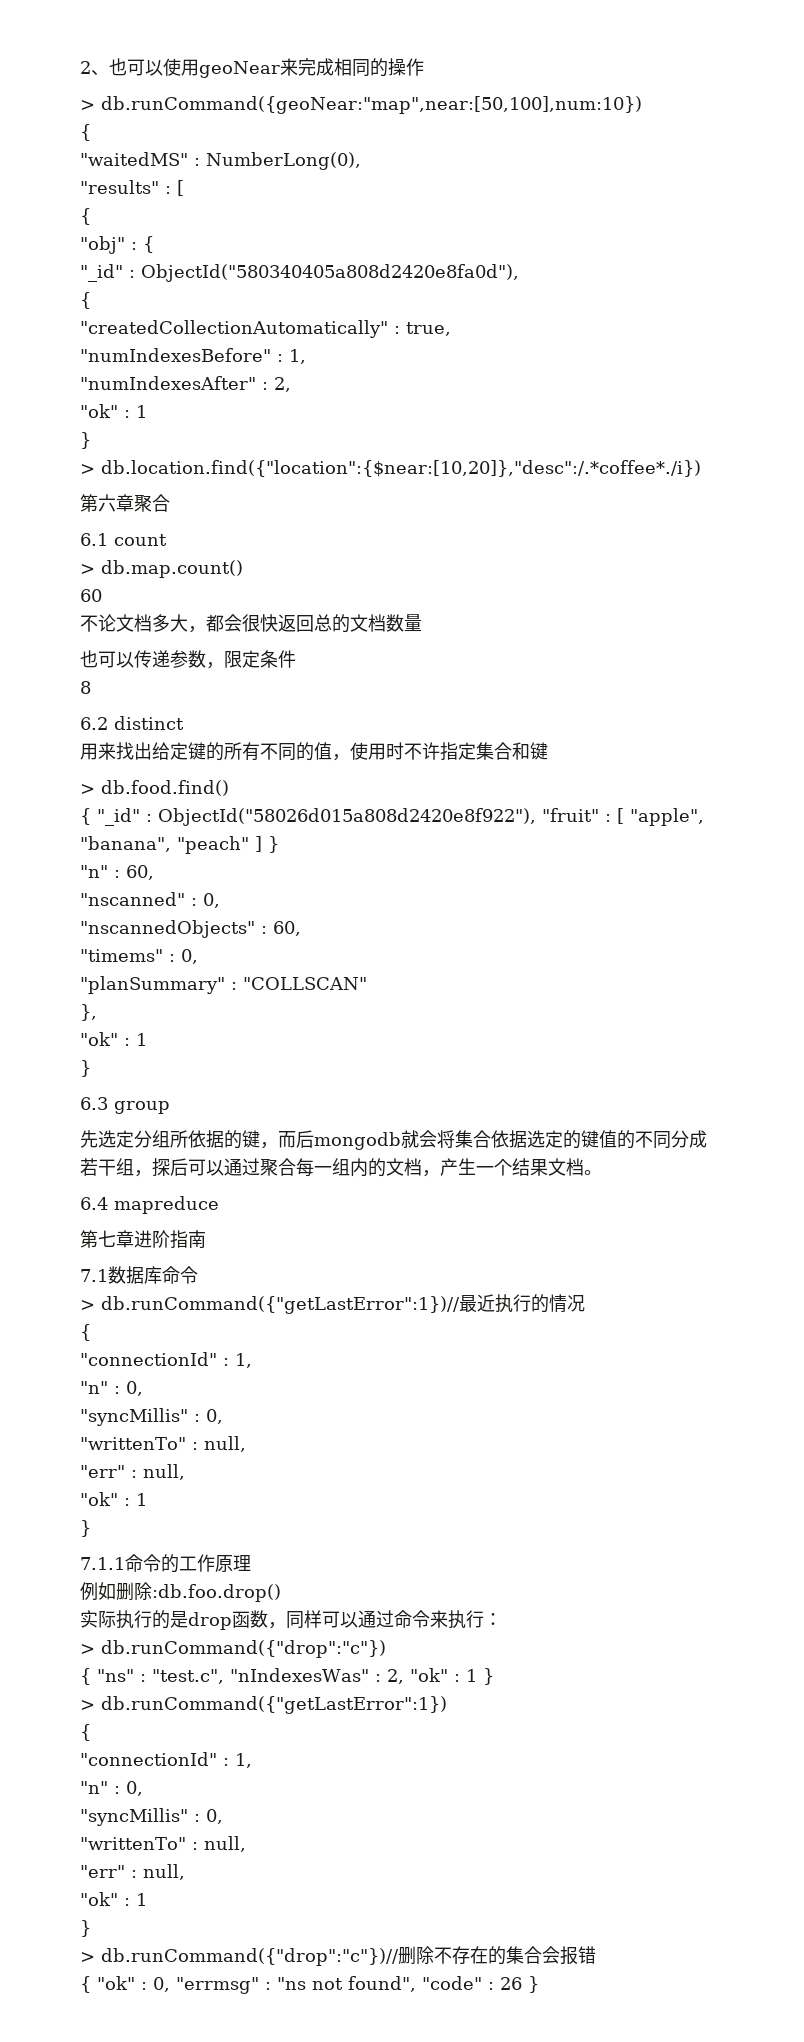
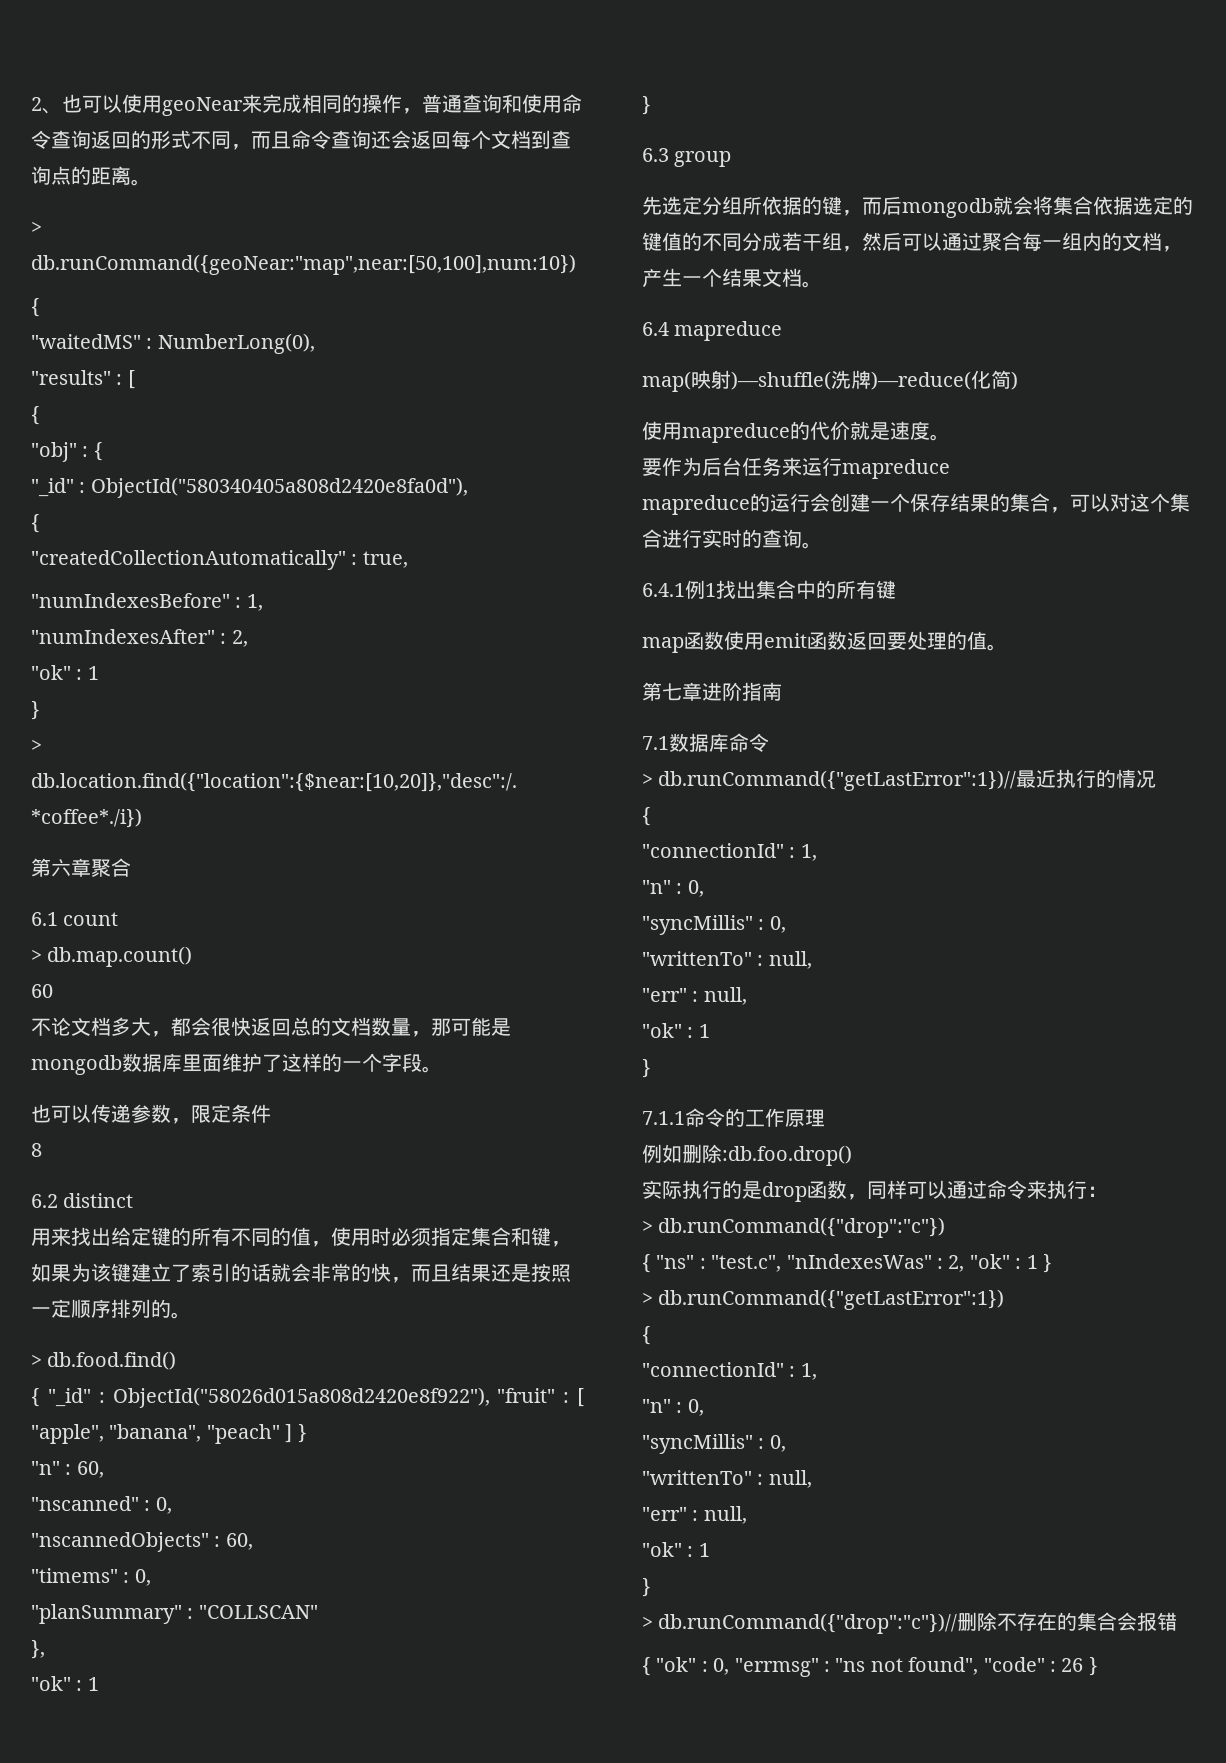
- 2、也可以使用geoNear来完成相同的操作
+ 2、也可以使用geoNear来完成相同的操作，普通查询和使用命令查询返回的形式不同，而且命令查询还会返回每个文档到查询点的距离。
- 不论文档多大，都会很快返回总的文档数量
+ 不论文档多大，都会很快返回总的文档数量，那可能是mongodb数据库里面维护了这样的一个字段。
- 用来找出给定键的所有不同的值，使用时不许指定集合和键
+ 用来找出给定键的所有不同的值，使用时必须指定集合和键，如果为该键建立了索引的话就会非常的快，而且结果还是按照一定顺序排列的。
- 先选定分组所依据的键，而后mongodb就会将集合依据选定的键值的不同分成若干组，探后可以通过聚合每一组内的文档，产生一个结果文档。
+ 先选定分组所依据的键，而后mongodb就会将集合依据选定的键值的不同分成若干组，然后可以通过聚合每一组内的文档，产生一个结果文档。
+ map(映射)—shuffle(洗牌)—reduce(化简)
+ 使用mapreduce的代价就是速度。
+ 要作为后台任务来运行mapreduce
+ mapreduce的运行会创建一个保存结果的集合，可以对这个集合进行实时的查询。
+ 6.4.1例1找出集合中的所有键
+ map函数使用emit函数返回要处理的值。

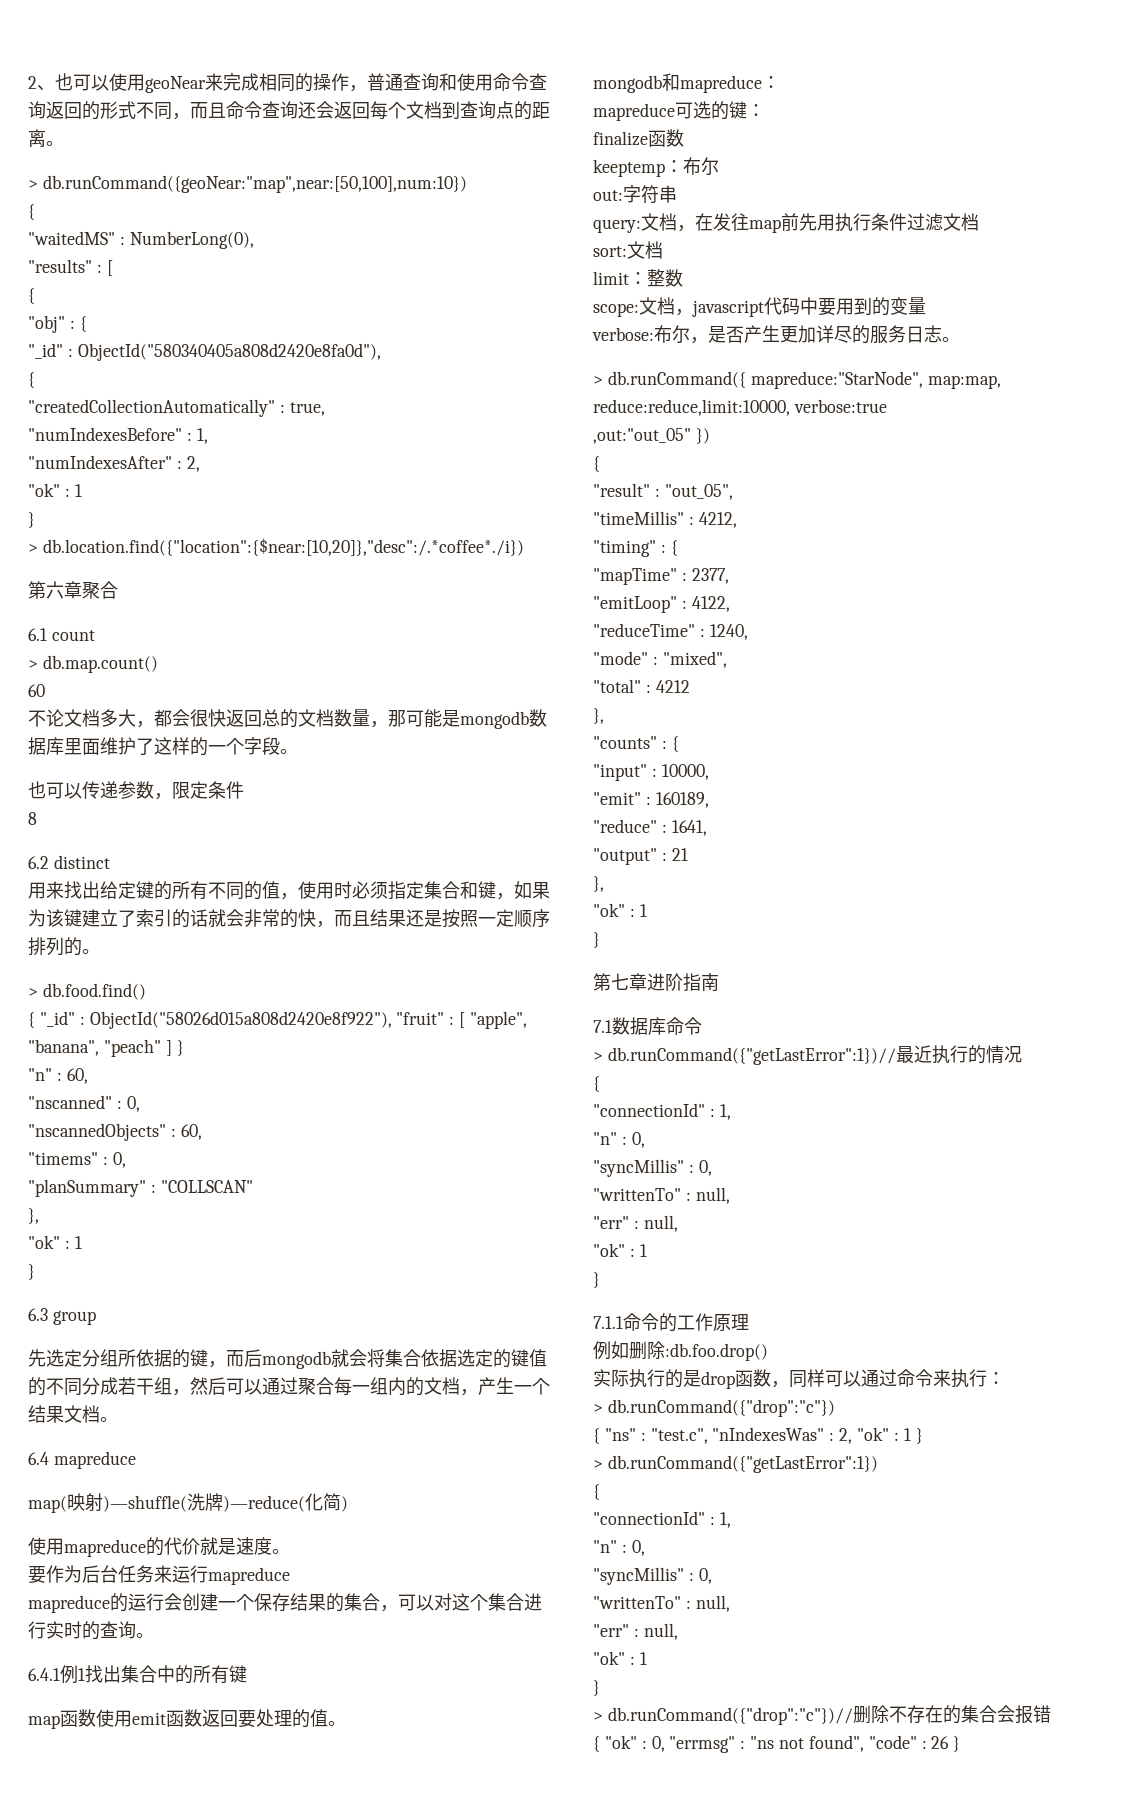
+ mongodb和mapreduce：
+ mapreduce可选的键：
+ finalize函数
+ keeptemp：布尔
+ out:字符串
+ query:文档，在发往map前先用执行条件过滤文档
+ sort:文档
+ limit：整数
+ scope:文档，javascript代码中要用到的变量
+ verbose:布尔，是否产生更加详尽的服务日志。
+ > db.runCommand({ mapreduce:"StarNode", map:map, reduce:reduce,limit:10000, verbose:true
+ ,out:"out_05" })
+ {
+ "result" : "out_05",
+ "timeMillis" : 4212,
+ "timing" : {
+ "mapTime" : 2377,
+ "emitLoop" : 4122,
+ "reduceTime" : 1240,
+ "mode" : "mixed",
+ "total" : 4212
+ },
+ "counts" : {
+ "input" : 10000,
+ "emit" : 160189,
+ "reduce" : 1641,
+ "output" : 21
+ },
+ "ok" : 1
+ }

